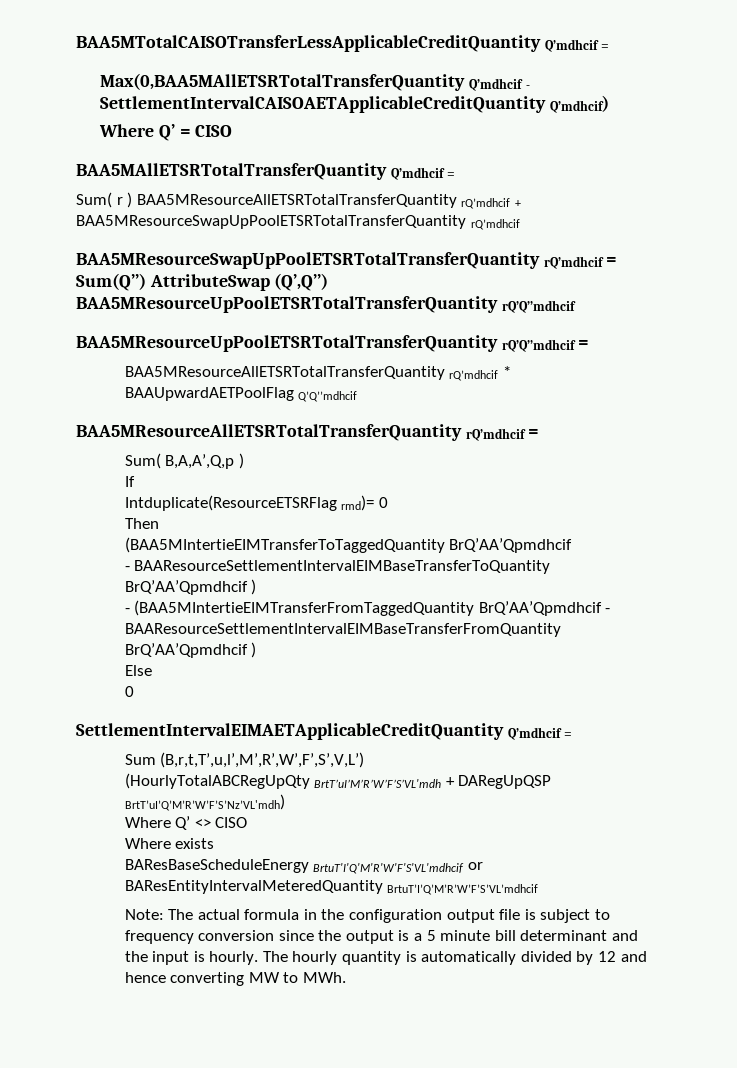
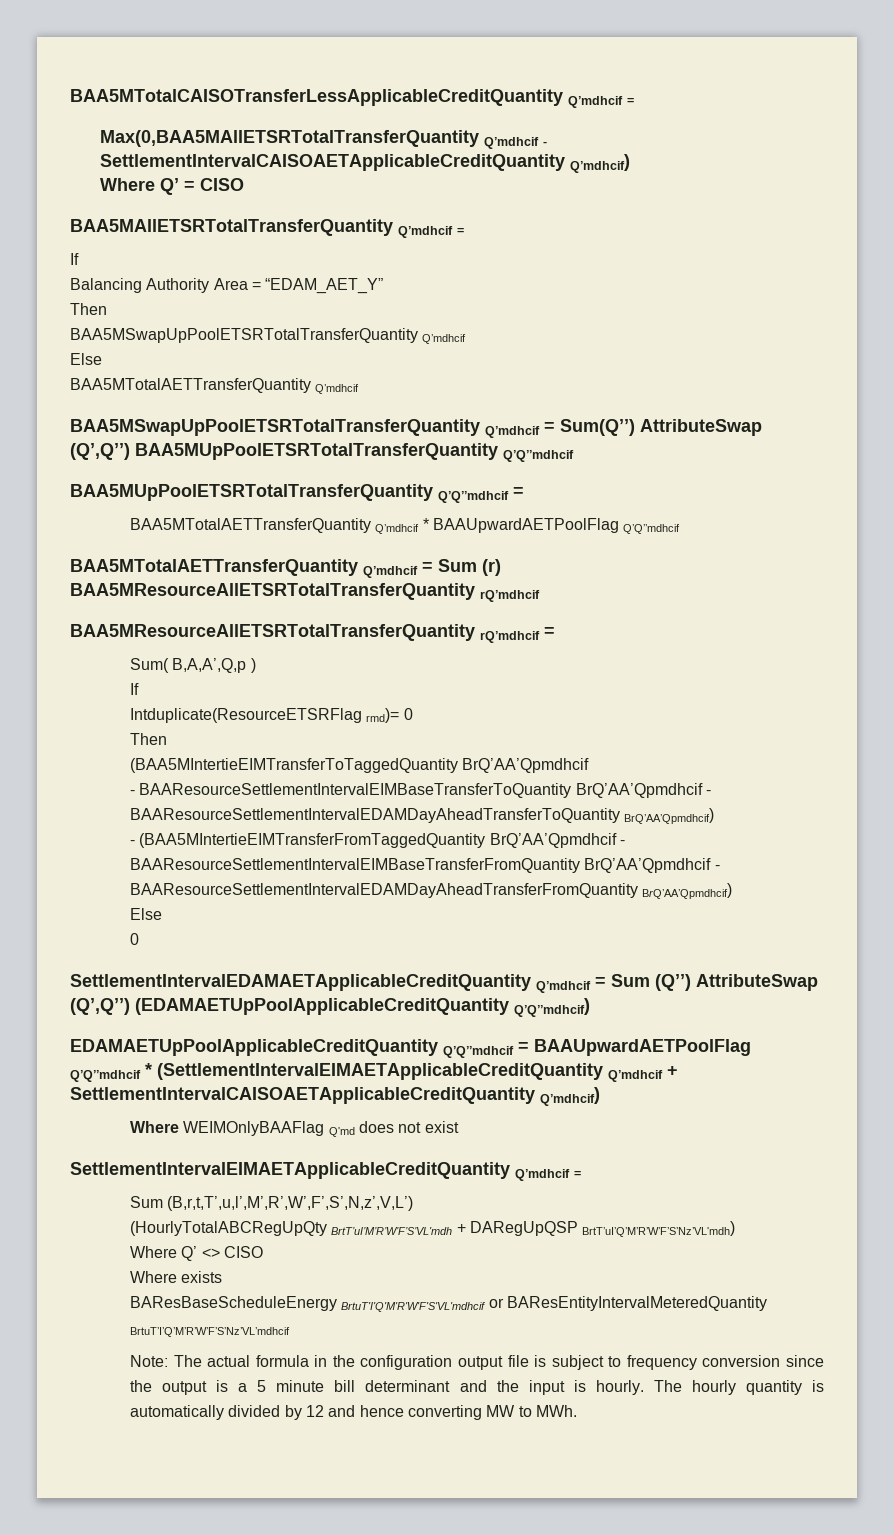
  BAA5MAllETSRTotalTransferQuantity Q’mdhcif =
- Sum( r ) BAA5MResourceAllETSRTotalTransferQuantity rQ’mdhcif + BAA5MResourceSwapUpPoolETSRTotalTransferQuantity rQ’mdhcif
- BAA5MResourceSwapUpPoolETSRTotalTransferQuantity rQ’mdhcif = Sum(Q’’) AttributeSwap (Q’,Q’’) BAA5MResourceUpPoolETSRTotalTransferQuantity rQ’Q’’mdhcif
- BAA5MResourceUpPoolETSRTotalTransferQuantity rQ’Q’’mdhcif =
- BAA5MResourceAllETSRTotalTransferQuantity rQ’mdhcif * BAAUpwardAETPoolFlag Q’Q’’mdhcif
+ If
+ Balancing Authority Area = “EDAM_AET_Y”
+ Then
+ BAA5MSwapUpPoolETSRTotalTransferQuantity Q’mdhcif
+ Else
+ BAA5MTotalAETTransferQuantity Q’mdhcif
+ BAA5MSwapUpPoolETSRTotalTransferQuantity Q’mdhcif = Sum(Q’’) AttributeSwap (Q’,Q’’) BAA5MUpPoolETSRTotalTransferQuantity Q’Q’’mdhcif
+ BAA5MUpPoolETSRTotalTransferQuantity Q’Q’’mdhcif =
+ BAA5MTotalAETTransferQuantity Q’mdhcif * BAAUpwardAETPoolFlag Q’Q’’mdhcif
+ BAA5MTotalAETTransferQuantity Q’mdhcif = Sum (r) BAA5MResourceAllETSRTotalTransferQuantity rQ’mdhcif
- - BAAResourceSettlementIntervalEIMBaseTransferToQuantity BrQ’AA’Qpmdhcif )
+ - BAAResourceSettlementIntervalEIMBaseTransferToQuantity BrQ’AA’Qpmdhcif - BAAResourceSettlementIntervalEDAMDayAheadTransferToQuantity BrQ’AA’Qpmdhcif)
- - (BAA5MIntertieEIMTransferFromTaggedQuantity BrQ’AA’Qpmdhcif - BAAResourceSettlementIntervalEIMBaseTransferFromQuantity BrQ’AA’Qpmdhcif )
+ - (BAA5MIntertieEIMTransferFromTaggedQuantity BrQ’AA’Qpmdhcif - BAAResourceSettlementIntervalEIMBaseTransferFromQuantity BrQ’AA’Qpmdhcif - BAAResourceSettlementIntervalEDAMDayAheadTransferFromQuantity BrQ’AA’Qpmdhcif)
+ SettlementIntervalEDAMAETApplicableCreditQuantity Q’mdhcif = Sum (Q’’) AttributeSwap (Q’,Q’’) (EDAMAETUpPoolApplicableCreditQuantity Q’Q’’mdhcif)
+ EDAMAETUpPoolApplicableCreditQuantity Q’Q’’mdhcif = BAAUpwardAETPoolFlag Q’Q’’mdhcif * (SettlementIntervalEIMAETApplicableCreditQuantity Q’mdhcif + SettlementIntervalCAISOAETApplicableCreditQuantity Q’mdhcif)
+ Where WEIMOnlyBAAFlag Q'md does not exist
- Sum (B,r,t,T’,u,l’,M’,R’,W’,F’,S’,V,L’)
+ Sum (B,r,t,T’,u,l’,M’,R’,W’,F’,S’,N,z’,V,L’)
- BAResBaseScheduleEnergy BrtuT'I'Q'M'R'W'F'S'VL'mdhcif or BAResEntityIntervalMeteredQuantity BrtuT’I’Q’M’R’W’F’S’VL’mdhcif
+ BAResBaseScheduleEnergy BrtuT'I'Q'M'R'W'F'S'VL'mdhcif or BAResEntityIntervalMeteredQuantity BrtuT’I’Q’M’R’W’F’S’Nz’VL’mdhcif

